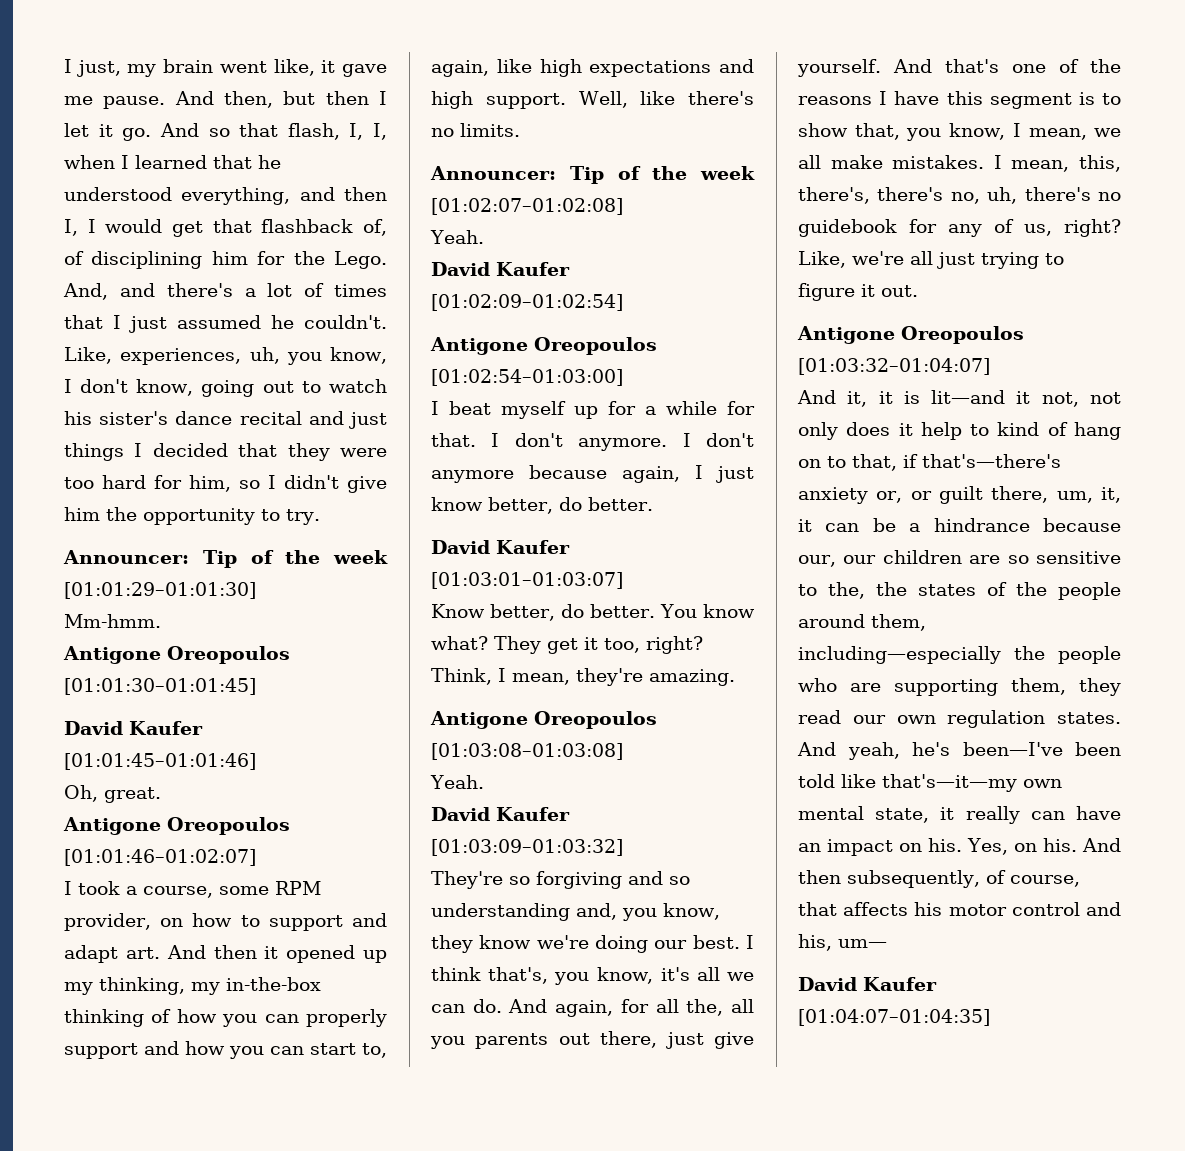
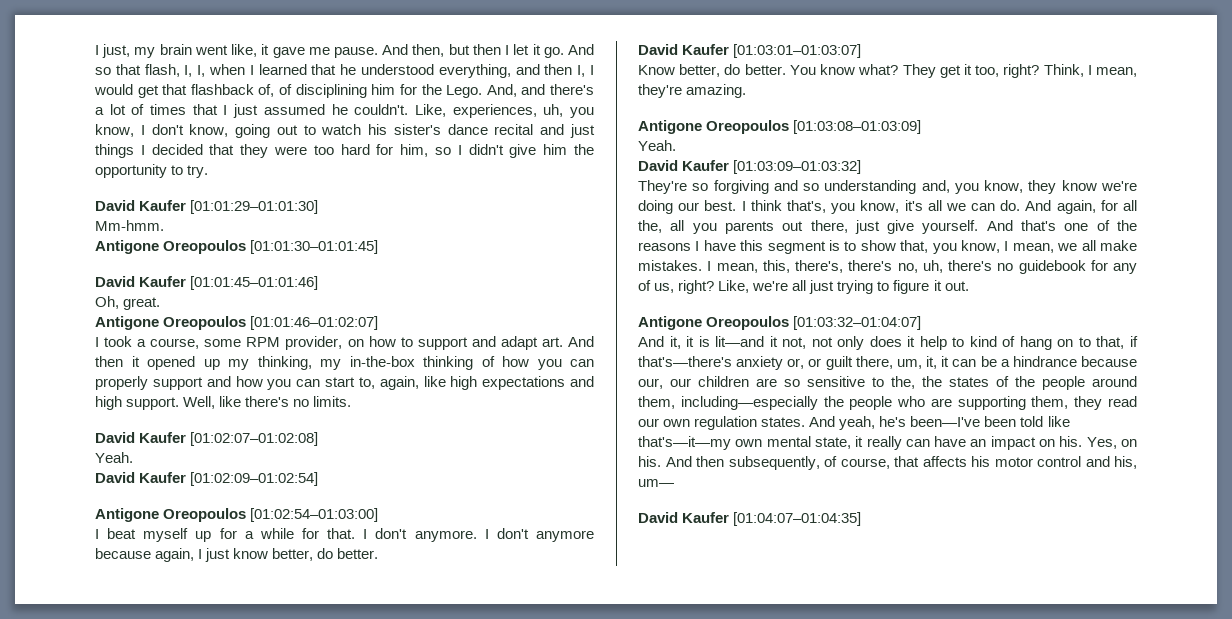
- Announcer: Tip of the week [01:01:29–01:01:30]
+ David Kaufer [01:01:29–01:01:30]
- Announcer: Tip of the week [01:02:07–01:02:08]
+ David Kaufer [01:02:07–01:02:08]
- Antigone Oreopoulos [01:03:08–01:03:08]
+ Antigone Oreopoulos [01:03:08–01:03:09]

